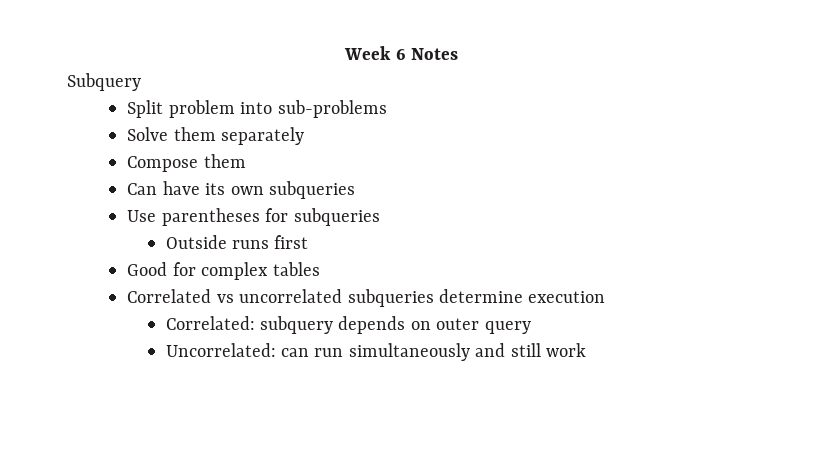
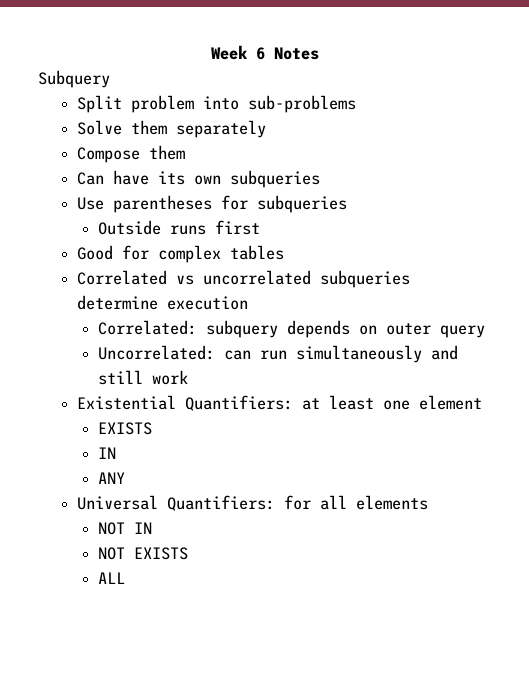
+ Existential Quantifiers: at least one element
+ EXISTS
+ IN
+ ANY
+ Universal Quantifiers: for all elements
+ NOT IN
+ NOT EXISTS
+ ALL

